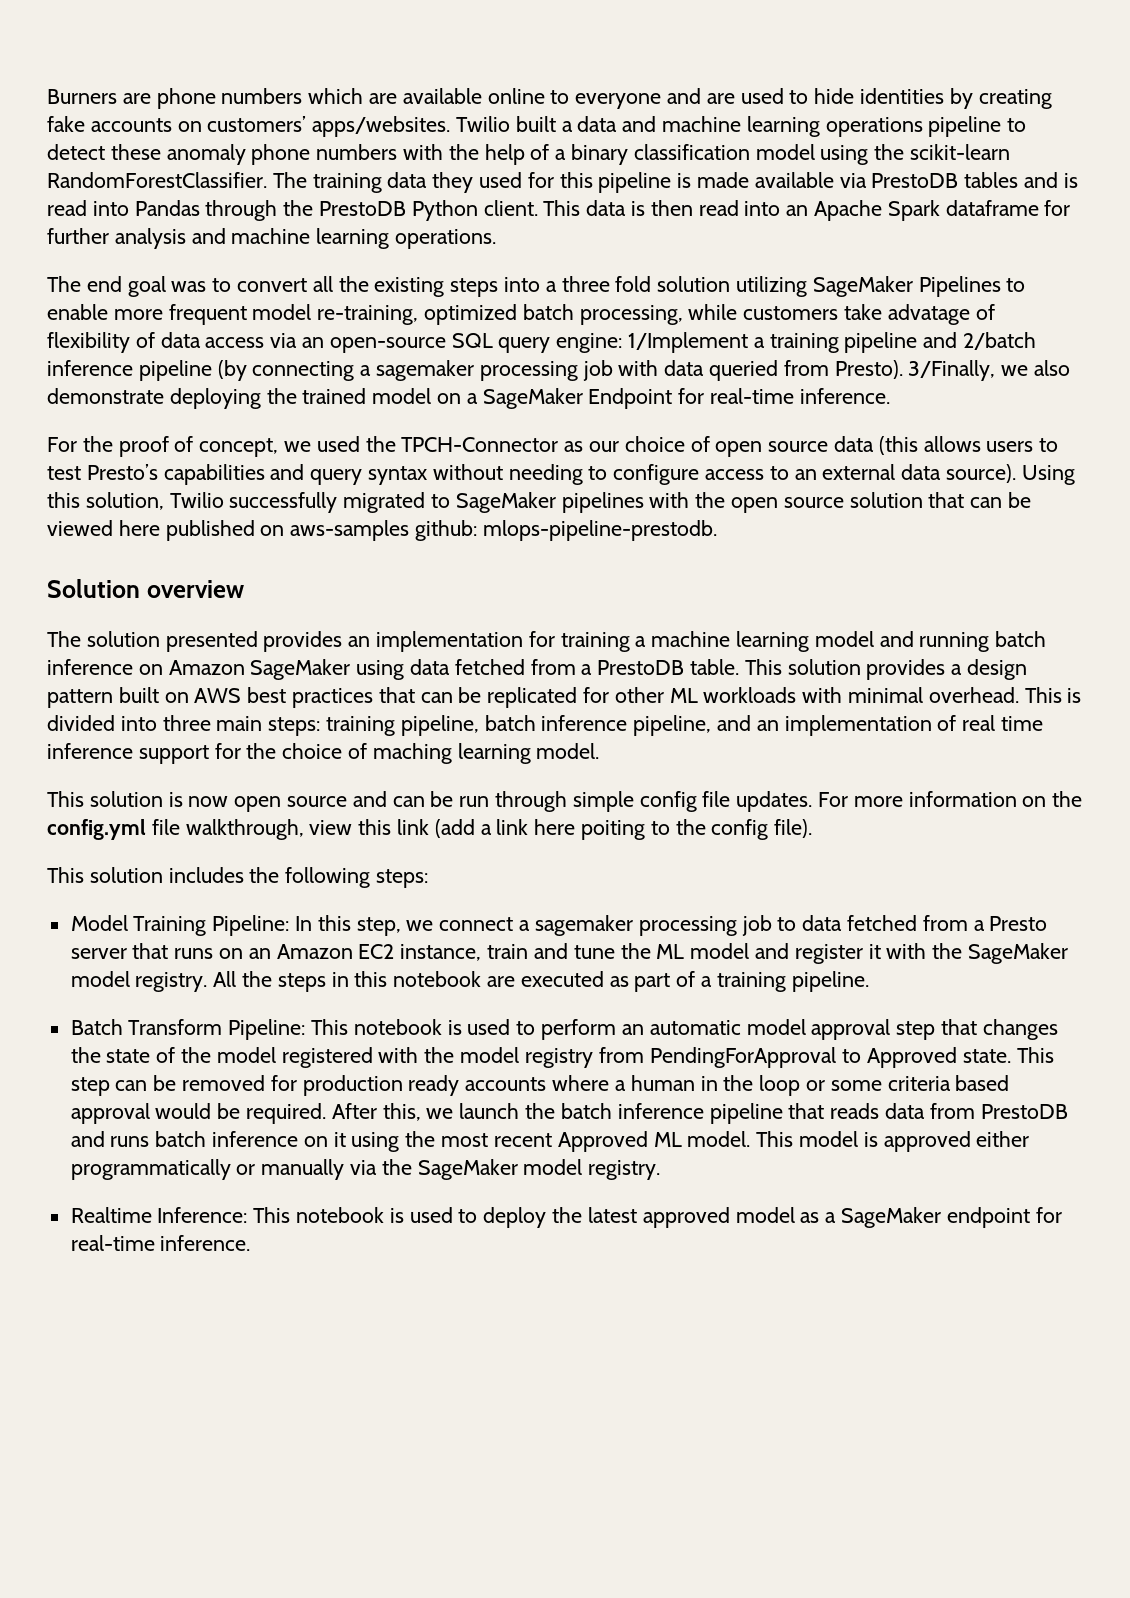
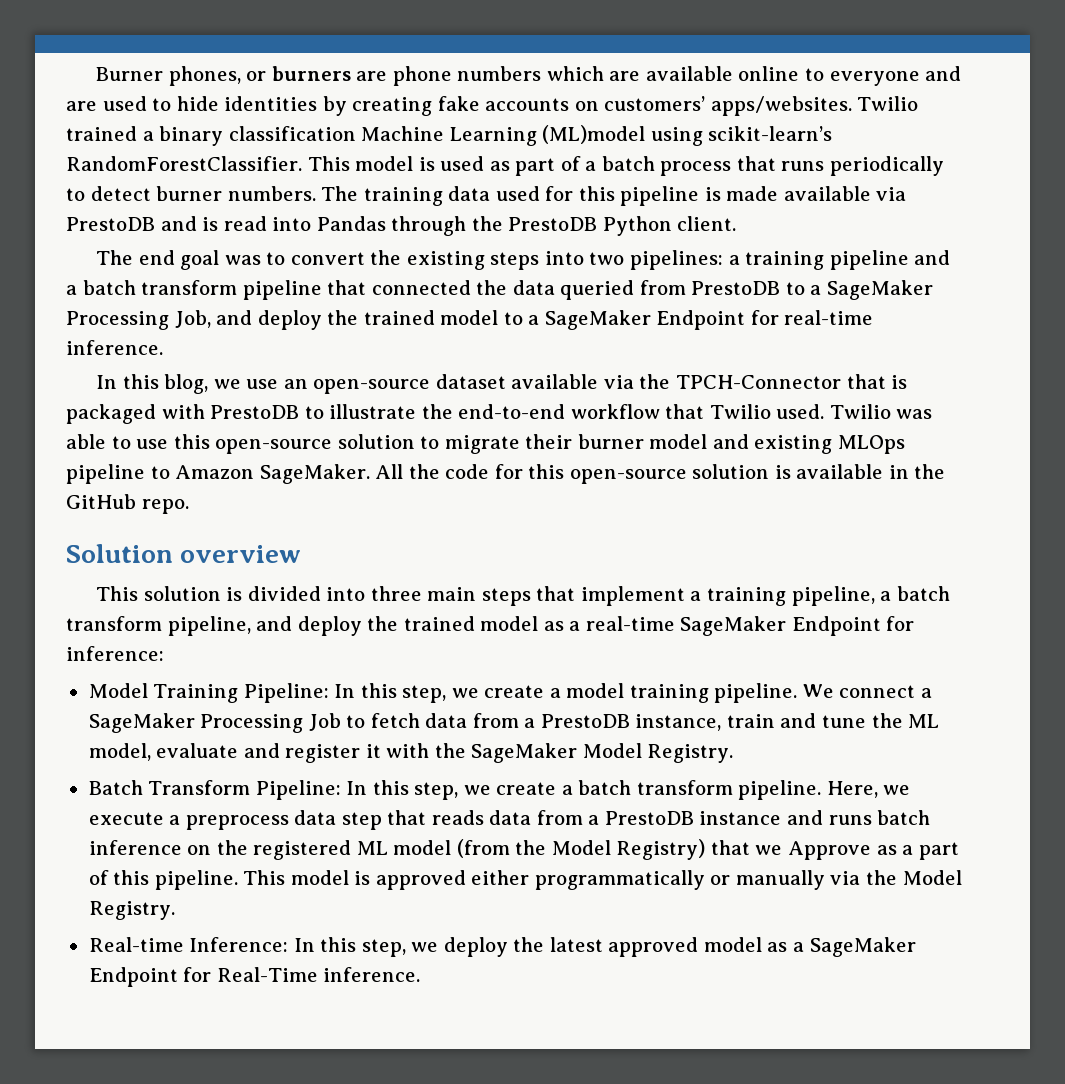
- Burners are phone numbers which are available online to everyone and are used to hide identities by creating fake accounts on customers’ apps/websites.
+ Burner phones, or burners are phone numbers which are available online to everyone and are used to hide identities by creating fake accounts on customers’ apps/websites.
- Twilio built a data and machine learning operations pipeline to detect these anomaly phone numbers with the help of a binary classification model using the scikit-learn RandomForestClassifier.
+ Twilio trained a binary classification Machine Learning (ML)model using scikit-learn’s RandomForestClassifier. This model is used as part of a batch process that runs periodically to detect burner numbers.
- The training data they used for this pipeline is made available via PrestoDB tables and is read into Pandas through the PrestoDB Python client. This data is then read into an Apache Spark dataframe for further analysis and machine learning operations.
+ The training data used for this pipeline is made available via PrestoDB and is read into Pandas through the PrestoDB Python client.
- The end goal was to convert all the existing steps into a three fold solution utilizing SageMaker Pipelines to enable more frequent model re-training, optimized batch processing, while customers take advatage of flexibility of data access via an open-source SQL query engine: 1/Implement a training pipeline and 2/batch inference pipeline (by connecting a sagemaker processing job with data queried from Presto). 3/Finally, we also demonstrate deploying the trained model on a SageMaker Endpoint for real-time inference.
+ The end goal was to convert the existing steps into two pipelines: a training pipeline and a batch transform pipeline that connected the data queried from PrestoDB to a SageMaker Processing Job, and deploy the trained model to a SageMaker Endpoint for real-time inference.
- For the proof of concept, we used the TPCH-Connector as our choice of open source data (this allows users to test Presto’s capabilities and query syntax without needing to configure access to an external data source). Using this solution, Twilio successfully migrated to SageMaker pipelines with the open source solution that can be viewed here published on aws-samples github: mlops-pipeline-prestodb.
+ In this blog, we use an open-source dataset available via the TPCH-Connector that is packaged with PrestoDB to illustrate the end-to-end workflow that Twilio used. Twilio was able to use this open-source solution to migrate their burner model and existing MLOps pipeline to Amazon SageMaker. All the code for this open-source solution is available in the GitHub repo.
  Solution overview
- The solution presented provides an implementation for training a machine learning model and running batch inference on Amazon SageMaker using data fetched from a PrestoDB table. This solution provides a design pattern built on AWS best practices that can be replicated for other ML workloads with minimal overhead. This is divided into three main steps: training pipeline, batch inference pipeline, and an implementation of real time inference support for the choice of maching learning model.
- This solution is now open source and can be run through simple config file updates. For more information on the config.yml file walkthrough, view this link (add a link here poiting to the config file).
- This solution includes the following steps:
+ This solution is divided into three main steps that implement a training pipeline, a batch transform pipeline, and deploy the trained model as a real-time SageMaker Endpoint for inference:
- Model Training Pipeline: In this step, we connect a sagemaker processing job to data fetched from a Presto server that runs on an Amazon EC2 instance, train and tune the ML model and register it with the SageMaker model registry. All the steps in this notebook are executed as part of a training pipeline.
- Batch Transform Pipeline: This notebook is used to perform an automatic model approval step that changes the state of the model registered with the model registry from PendingForApproval to Approved state. This step can be removed for production ready accounts where a human in the loop or some criteria based approval would be required. After this, we launch the batch inference pipeline that reads data from PrestoDB and runs batch inference on it using the most recent Approved ML model.
+ Model Training Pipeline: In this step, we create a model training pipeline. We connect a SageMaker Processing Job to fetch data from a PrestoDB instance, train and tune the ML model, evaluate and register it with the SageMaker Model Registry.
+ Batch Transform Pipeline: In this step, we create a batch transform pipeline. Here, we execute a preprocess data step that reads data from a PrestoDB instance and runs batch inference on the registered ML model (from the Model Registry) that we Approve as a part of this pipeline.
- This model is approved either programmatically or manually via the SageMaker model registry.
- Realtime Inference: This notebook is used to deploy the latest approved model as a SageMaker endpoint for real-time inference.
+ This model is approved either programmatically or manually via the Model Registry.
+ Real-time Inference: In this step, we deploy the latest approved model as a SageMaker Endpoint for Real-Time inference.

